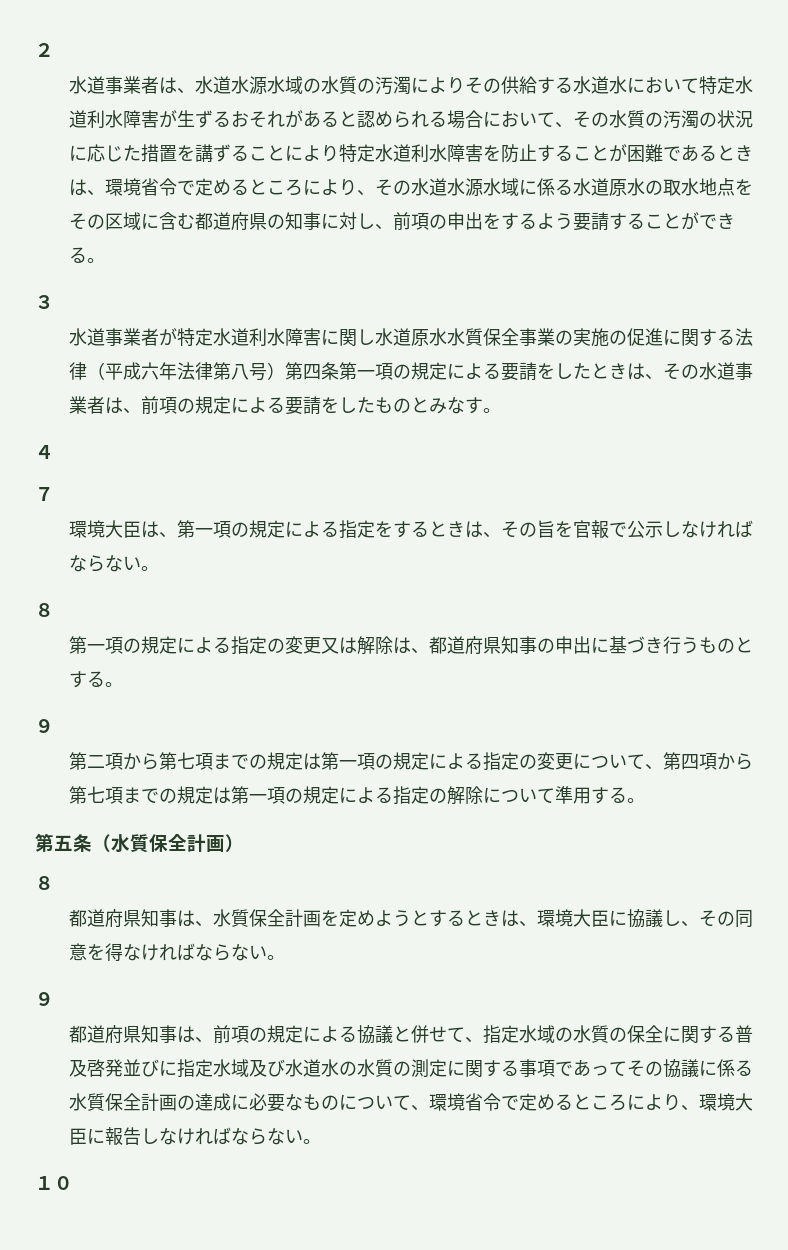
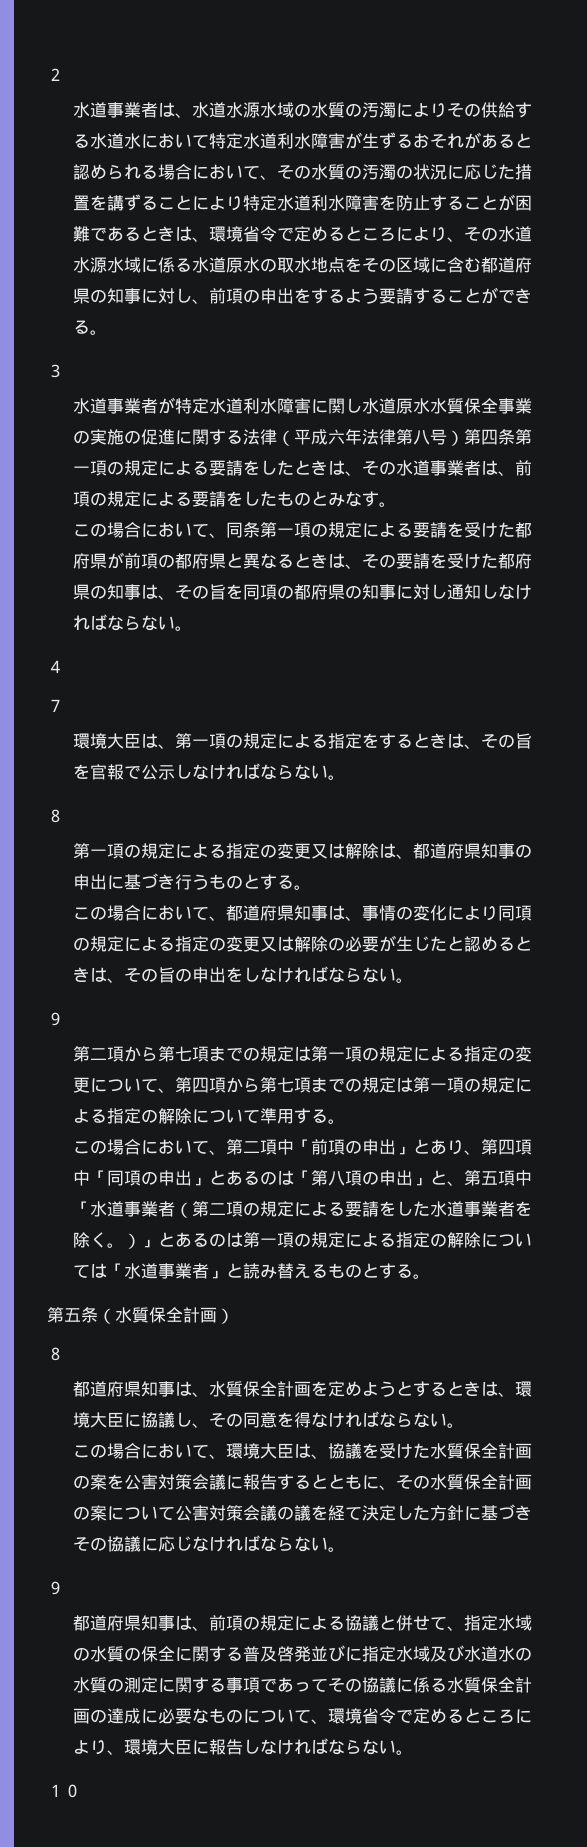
+ この場合において、同条第一項の規定による要請を受けた都府県が前項の都府県と異なるときは、その要請を受けた都府県の知事は、その旨を同項の都府県の知事に対し通知しなければならない。
+ この場合において、都道府県知事は、事情の変化により同項の規定による指定の変更又は解除の必要が生じたと認めるときは、その旨の申出をしなければならない。
+ この場合において、第二項中「前項の申出」とあり、第四項中「同項の申出」とあるのは「第八項の申出」と、第五項中「水道事業者（第二項の規定による要請をした水道事業者を除く。）」とあるのは第一項の規定による指定の解除については「水道事業者」と読み替えるものとする。
+ この場合において、環境大臣は、協議を受けた水質保全計画の案を公害対策会議に報告するとともに、その水質保全計画の案について公害対策会議の議を経て決定した方針に基づきその協議に応じなければならない。

